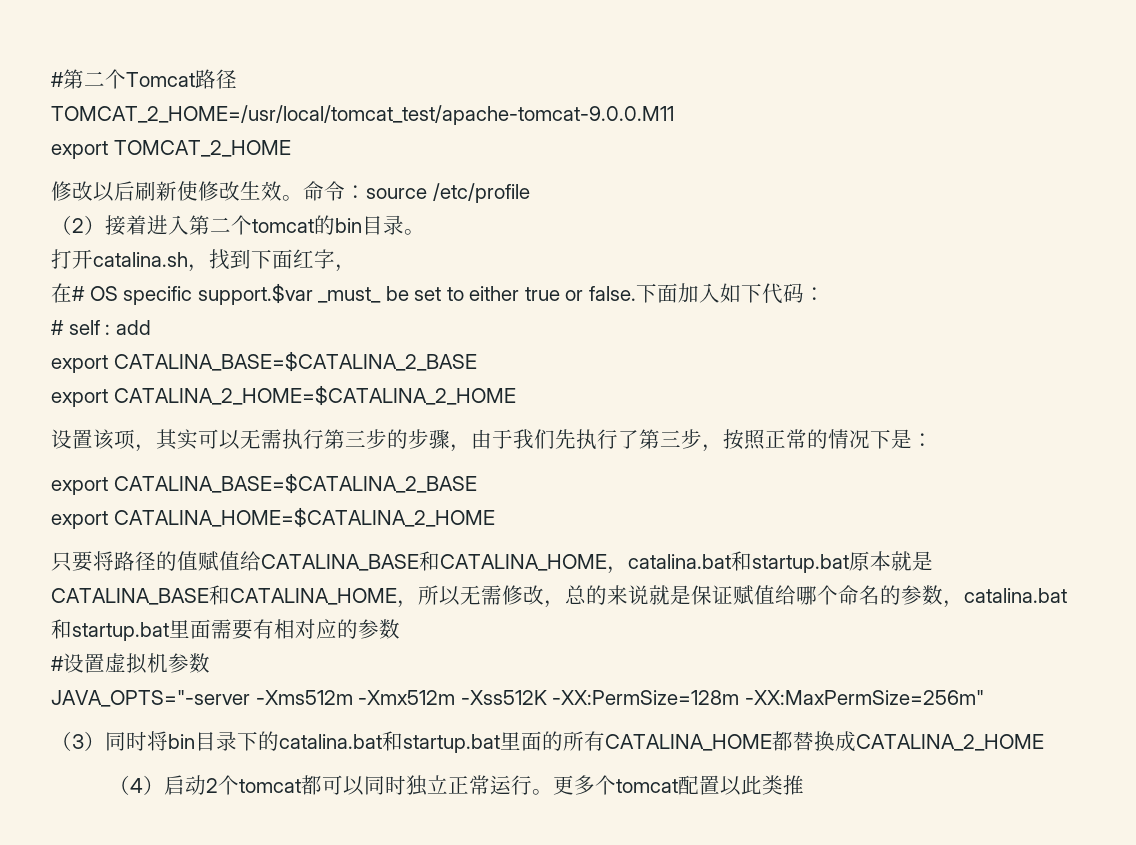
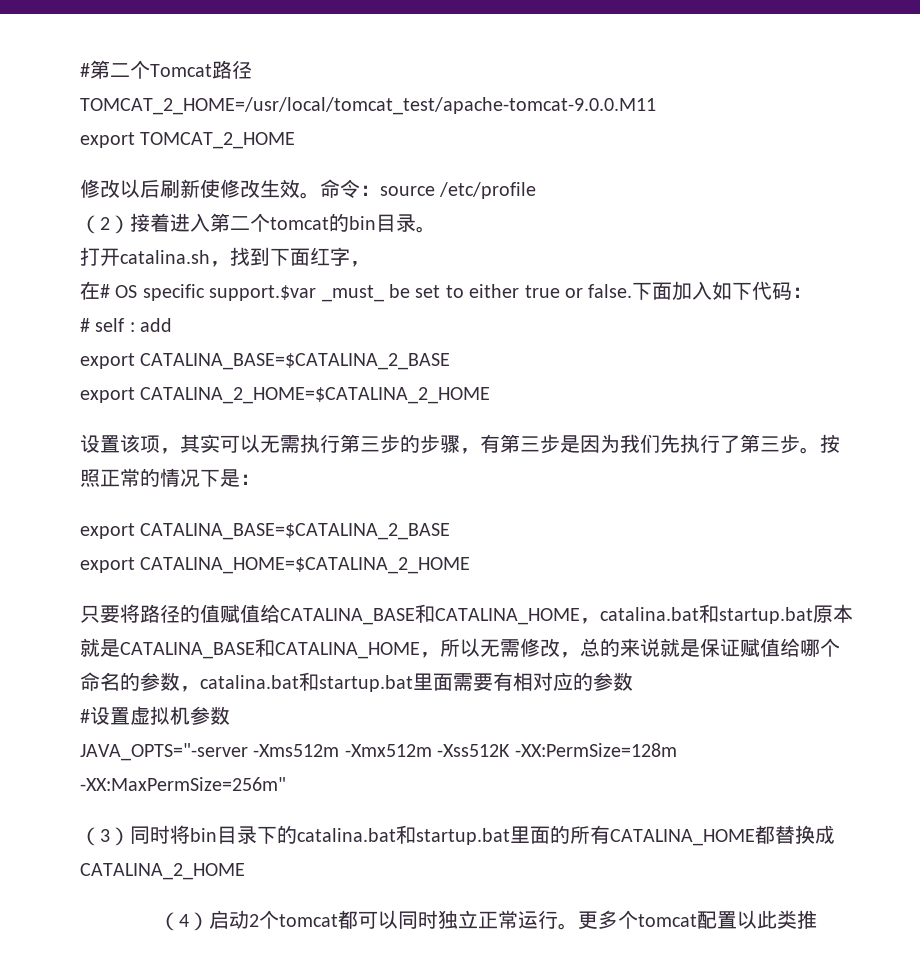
- 设置该项，其实可以无需执行第三步的步骤，由于我们先执行了第三步，按照正常的情况下是：
+ 设置该项，其实可以无需执行第三步的步骤，有第三步是因为我们先执行了第三步。按照正常的情况下是：

